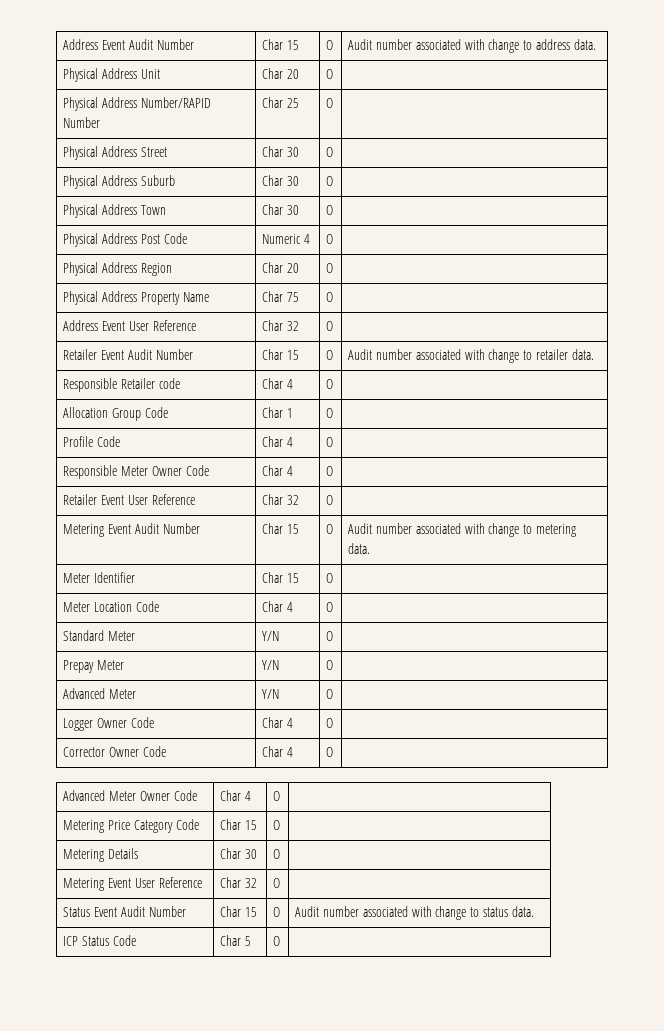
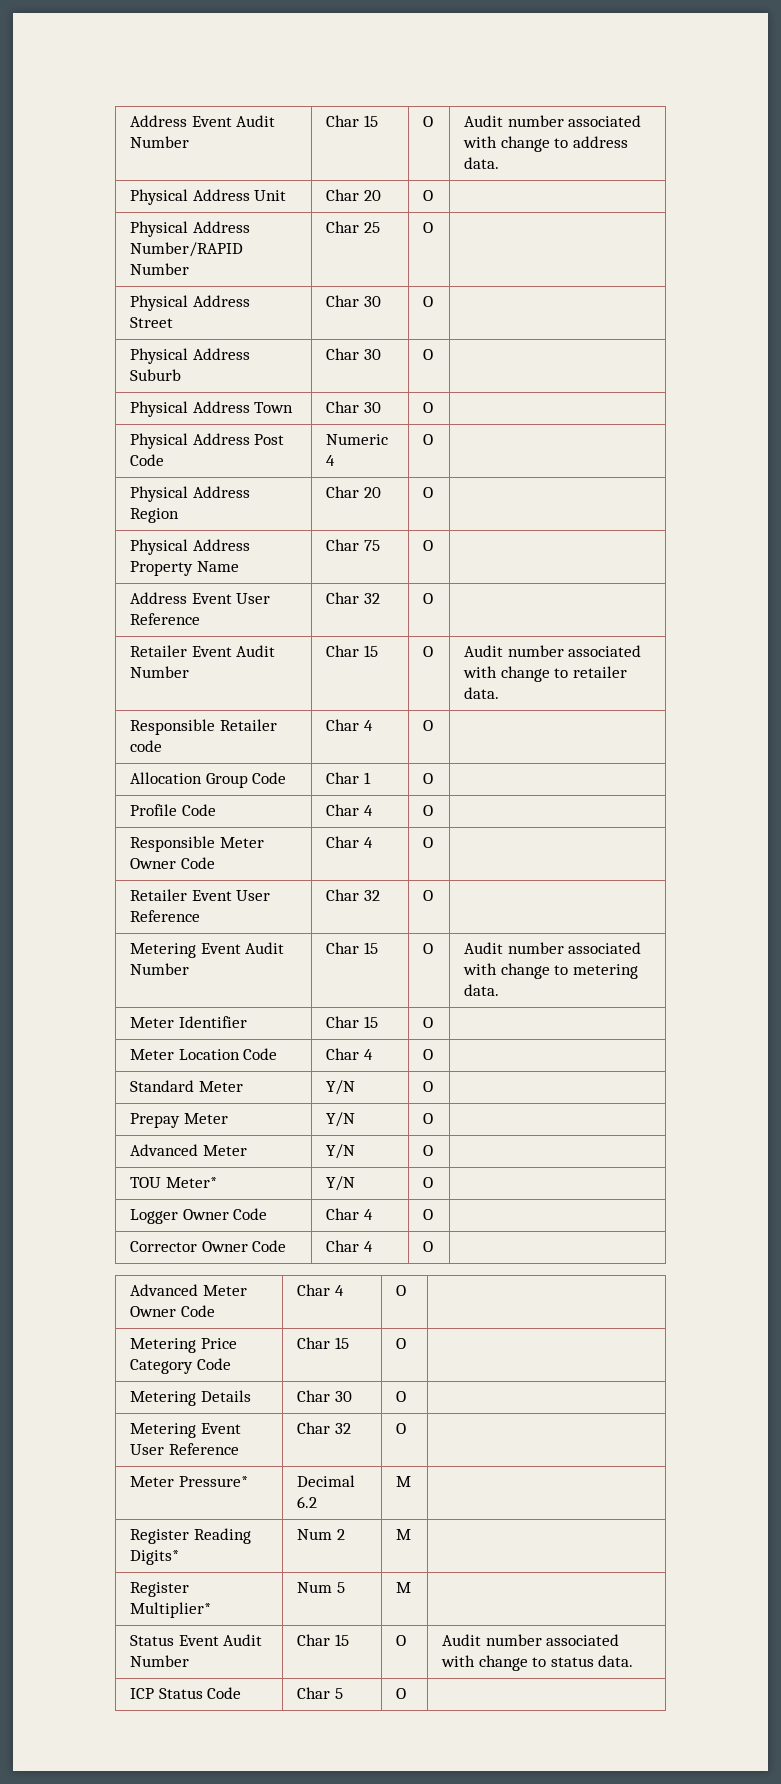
+ TOU Meter* | Y/N | O |
+ Meter Pressure* | Decimal 6.2 | M |
+ Register Reading Digits* | Num 2 | M |
+ Register Multiplier* | Num 5 | M |

